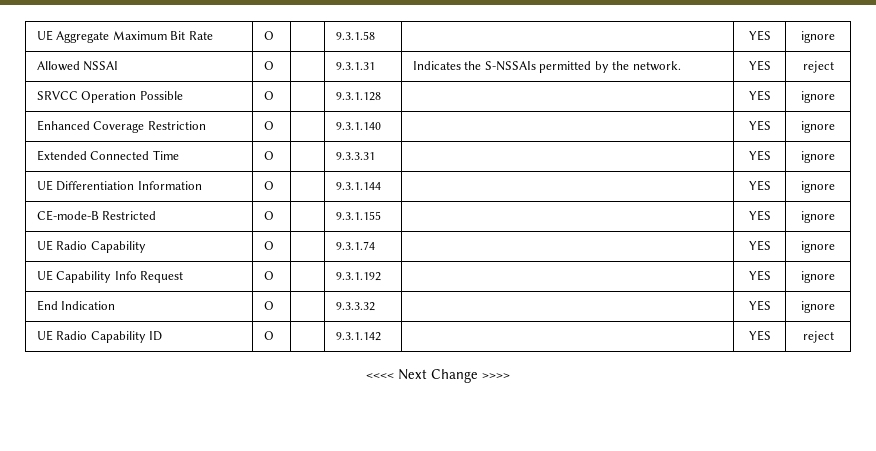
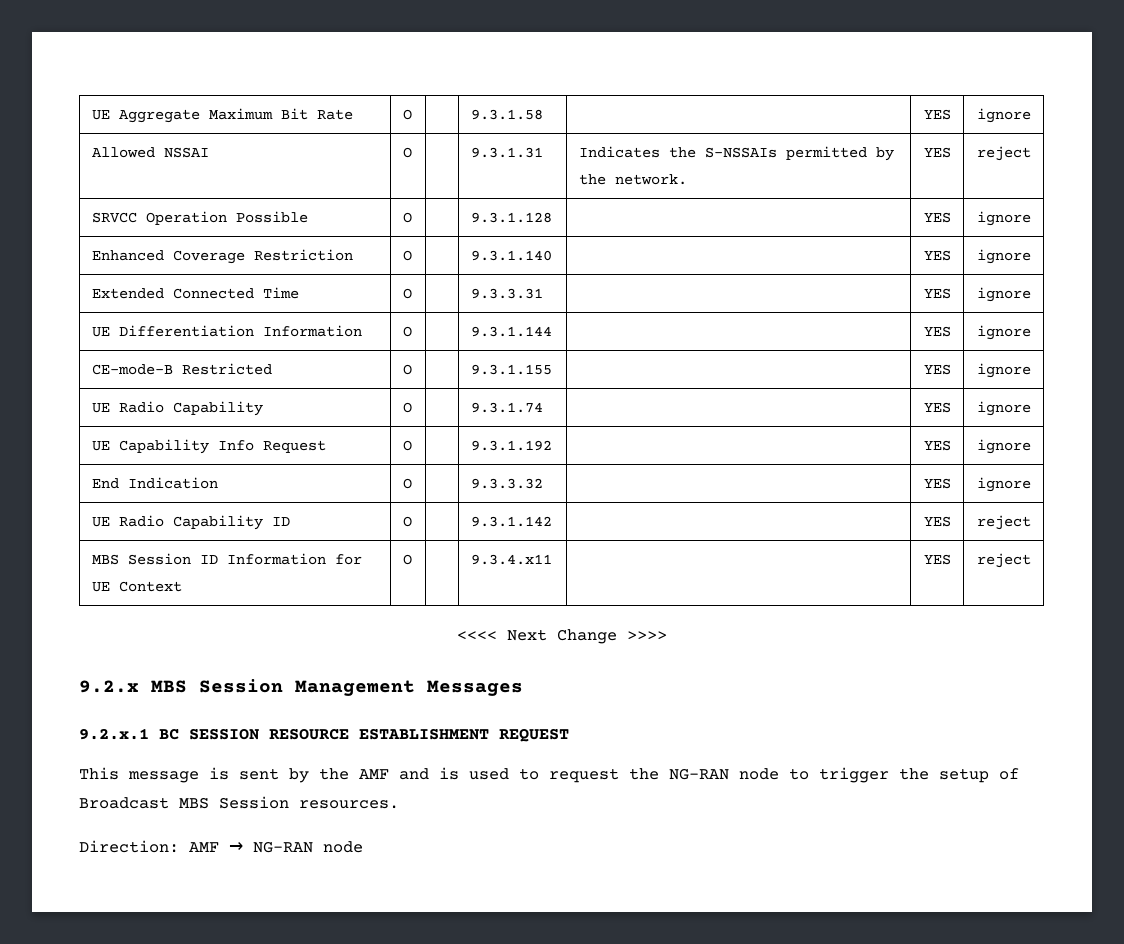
+ MBS Session ID Information for UE Context | O | | 9.3.4.x11 | | YES | reject
  <<<< Next Change >>>>
+ 9.2.x MBS Session Management Messages
+ 9.2.x.1 BC SESSION RESOURCE ESTABLISHMENT REQUEST
+ This message is sent by the AMF and is used to request the NG-RAN node to trigger the setup of Broadcast MBS Session resources.
+ Direction: AMF → NG-RAN node

